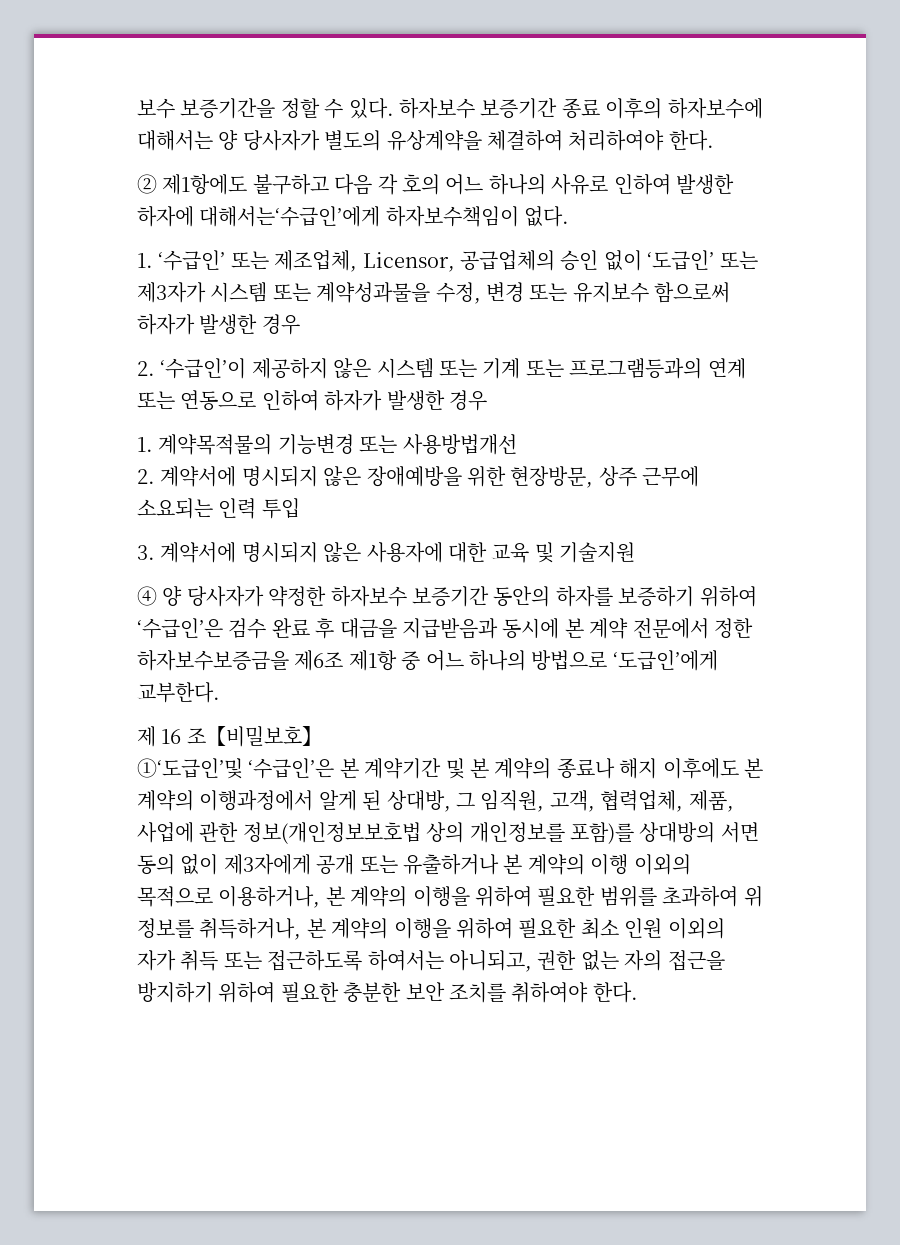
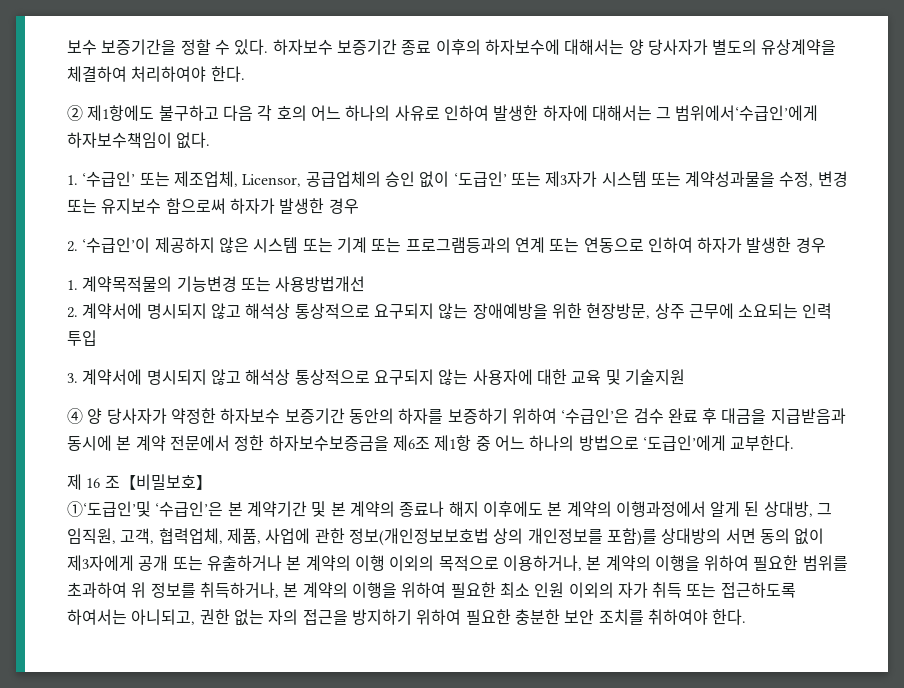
- ② 제1항에도 불구하고 다음 각 호의 어느 하나의 사유로 인하여 발생한 하자에 대해서는‘수급인’에게 하자보수책임이 없다.
+ ② 제1항에도 불구하고 다음 각 호의 어느 하나의 사유로 인하여 발생한 하자에 대해서는 그 범위에서‘수급인’에게 하자보수책임이 없다.
- 2. 계약서에 명시되지 않은 장애예방을 위한 현장방문, 상주 근무에 소요되는 인력 투입
+ 2. 계약서에 명시되지 않고 해석상 통상적으로 요구되지 않는 장애예방을 위한 현장방문, 상주 근무에 소요되는 인력 투입
- 3. 계약서에 명시되지 않은 사용자에 대한 교육 및 기술지원
+ 3. 계약서에 명시되지 않고 해석상 통상적으로 요구되지 않는 사용자에 대한 교육 및 기술지원

